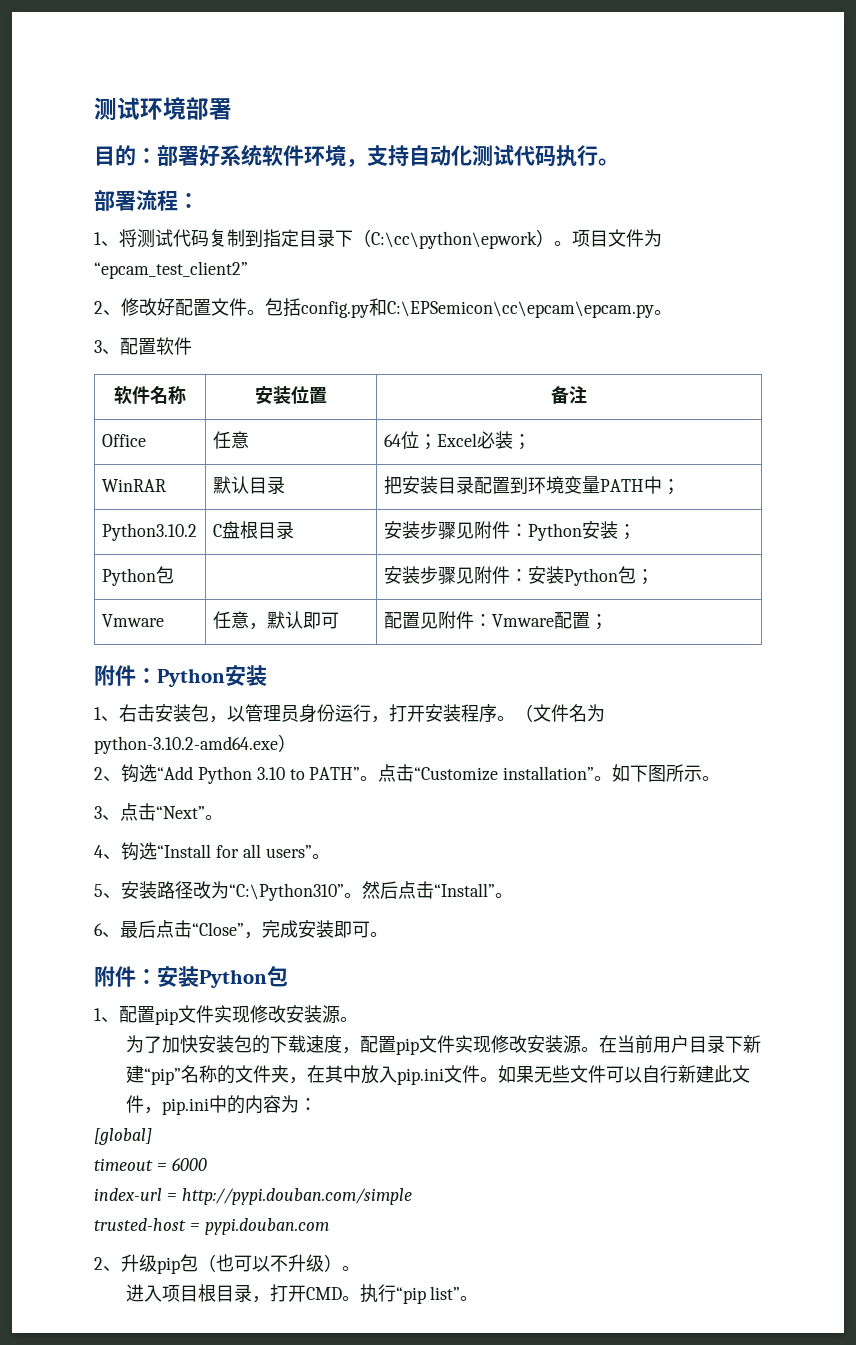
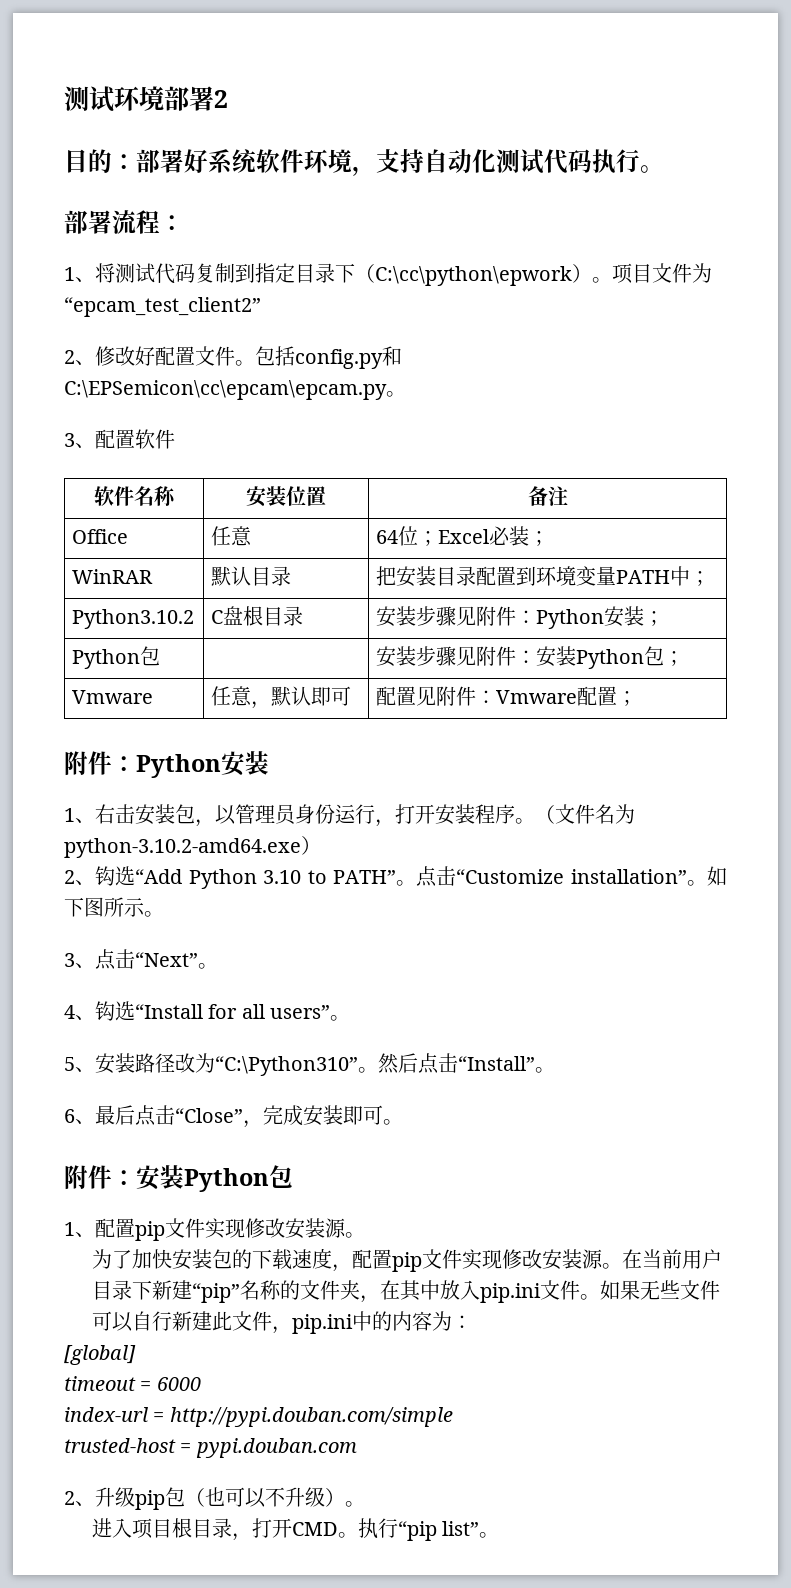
- 测试环境部署
+ 测试环境部署2

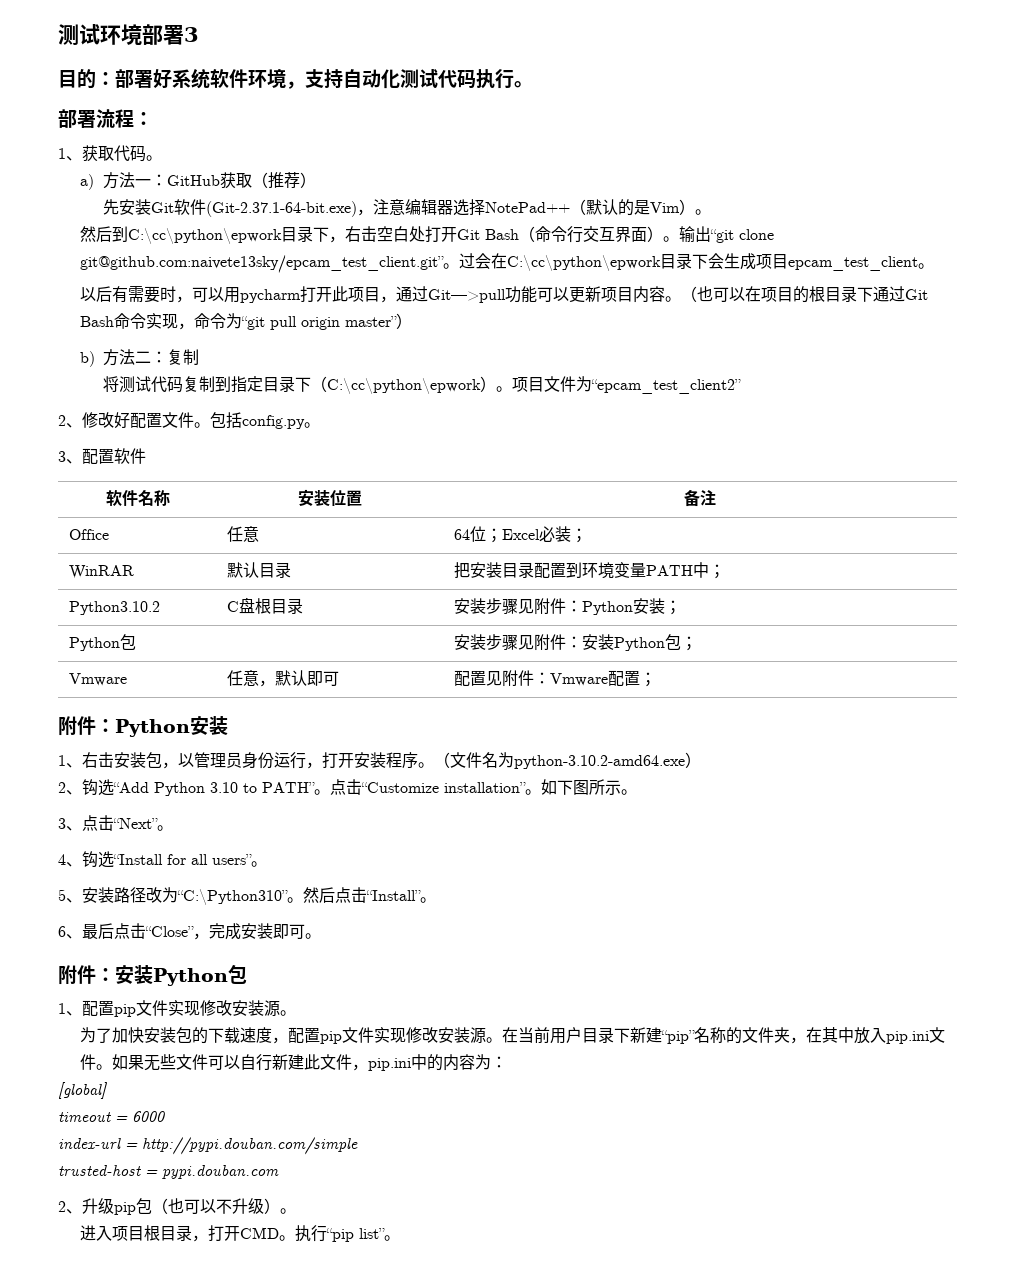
- 测试环境部署2
+ 测试环境部署3
- 1、将测试代码复制到指定目录下（C:\cc\python\epwork）。
+ 1、获取代码。
+ a)方法一：GitHub获取（推荐）
+ 先安装Git软件(Git-2.37.1-64-bit.exe)，注意编辑器选择NotePad++（默认的是Vim）。
+ 然后到C:\cc\python\epwork目录下，右击空白处打开Git Bash（命令行交互界面）。输出“git clone git@github.com:naivete13sky/epcam_test_client.git”。过会在C:\cc\python\epwork目录下会生成项目epcam_test_client。
+ 以后有需要时，可以用pycharm打开此项目，通过Git—>pull功能可以更新项目内容。（也可以在项目的根目录下通过Git Bash命令实现，命令为“git pull origin master”）
+ b)方法二：复制
+ 将测试代码复制到指定目录下（C:\cc\python\epwork）。
- 包括config.py和C:\EPSemicon\cc\epcam\epcam.py。
+ 包括config.py。

